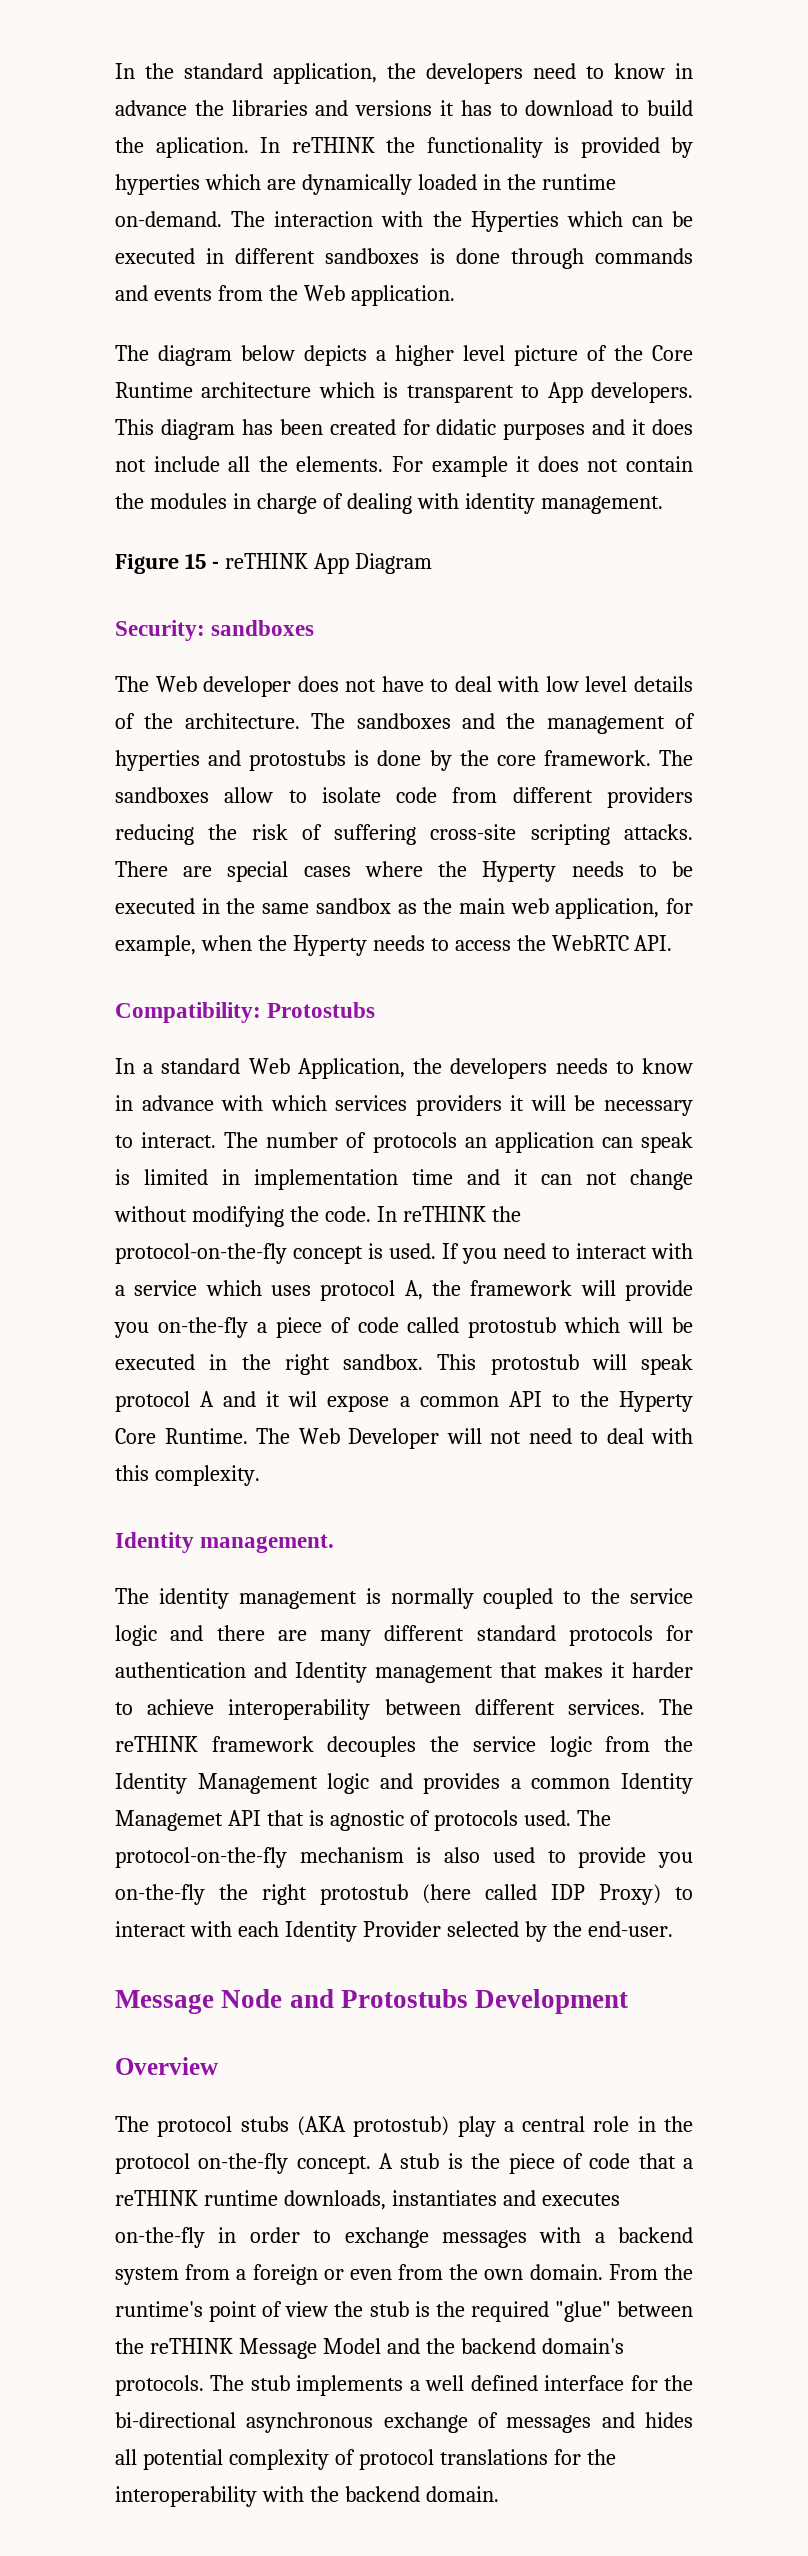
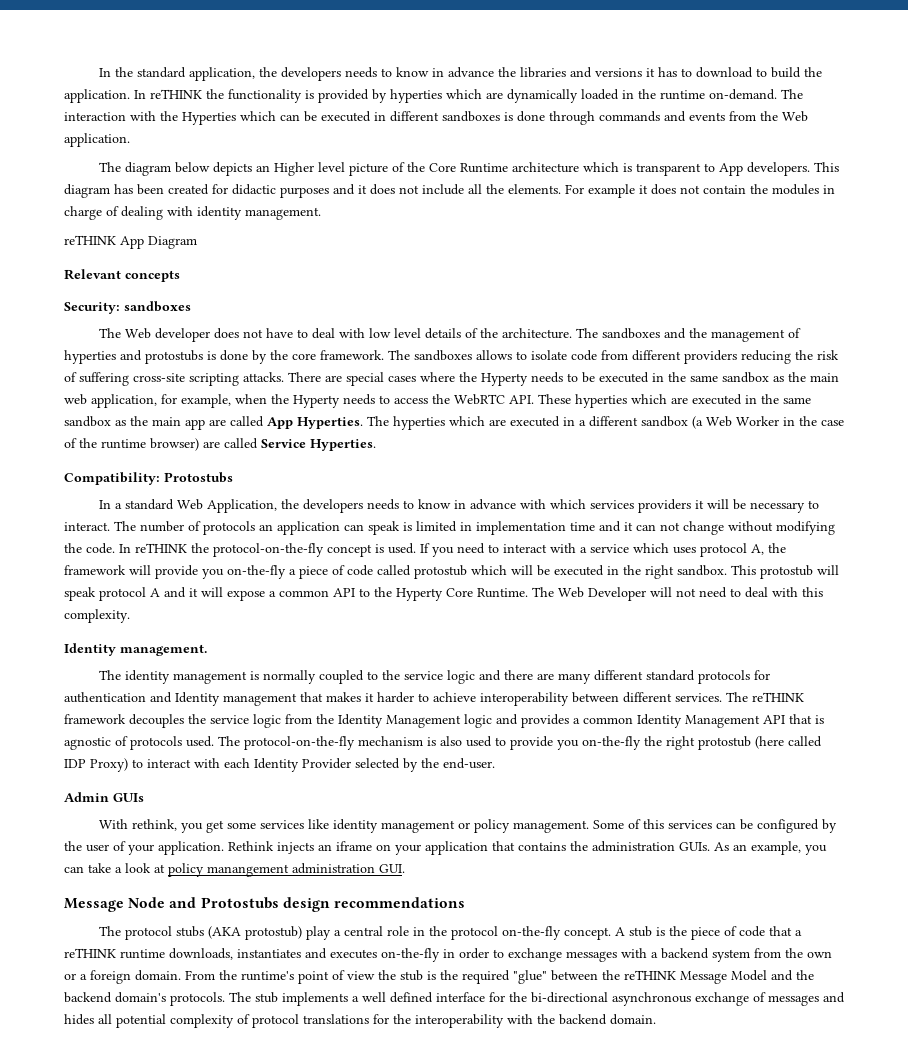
- In the standard application, the developers need to know in advance the libraries and versions it has to download to build the aplication.
+ In the standard application, the developers needs to know in advance the libraries and versions it has to download to build the application.
- The diagram below depicts a higher level picture of the Core Runtime architecture which is transparent to App developers.
+ The diagram below depicts an Higher level picture of the Core Runtime architecture which is transparent to App developers.
- This diagram has been created for didatic purposes and it does not include all the elements.
+ This diagram has been created for didactic purposes and it does not include all the elements.
- Figure 15 - reTHINK App Diagram
+ reTHINK App Diagram
+ Relevant concepts
- The sandboxes allow to isolate code from different providers reducing the risk of suffering cross-site scripting attacks.
+ The sandboxes allows to isolate code from different providers reducing the risk of suffering cross-site scripting attacks.
- There are special cases where the Hyperty needs to be executed in the same sandbox as the main web application, for example, when the Hyperty needs to access the WebRTC API.
+ There are special cases where the Hyperty needs to be executed in the same sandbox as the main web application, for example, when the Hyperty needs to access the WebRTC API. These hyperties which are executed in the same sandbox as the main app are called App Hyperties. The hyperties which are executed in a different sandbox (a Web Worker in the case of the runtime browser) are called Service Hyperties.
- This protostub will speak protocol A and it wil expose a common API to the Hyperty Core Runtime.
+ This protostub will speak protocol A and it will expose a common API to the Hyperty Core Runtime.
- The reTHINK framework decouples the service logic from the Identity Management logic and provides a common Identity Managemet API that is agnostic of protocols used.
+ The reTHINK framework decouples the service logic from the Identity Management logic and provides a common Identity Management API that is agnostic of protocols used.
+ Admin GUIs
+ With rethink, you get some services like identity management or policy management. Some of this services can be configured by the user of your application. Rethink injects an iframe on your application that contains the administration GUIs. As an example, you can take a look at policy manangement administration GUI.
- Message Node and Protostubs Development
- Overview
+ Message Node and Protostubs design recommendations
- A stub is the piece of code that a reTHINK runtime downloads, instantiates and executes on-the-fly in order to exchange messages with a backend system from a foreign or even from the own domain.
+ A stub is the piece of code that a reTHINK runtime downloads, instantiates and executes on-the-fly in order to exchange messages with a backend system from the own or a foreign domain.

